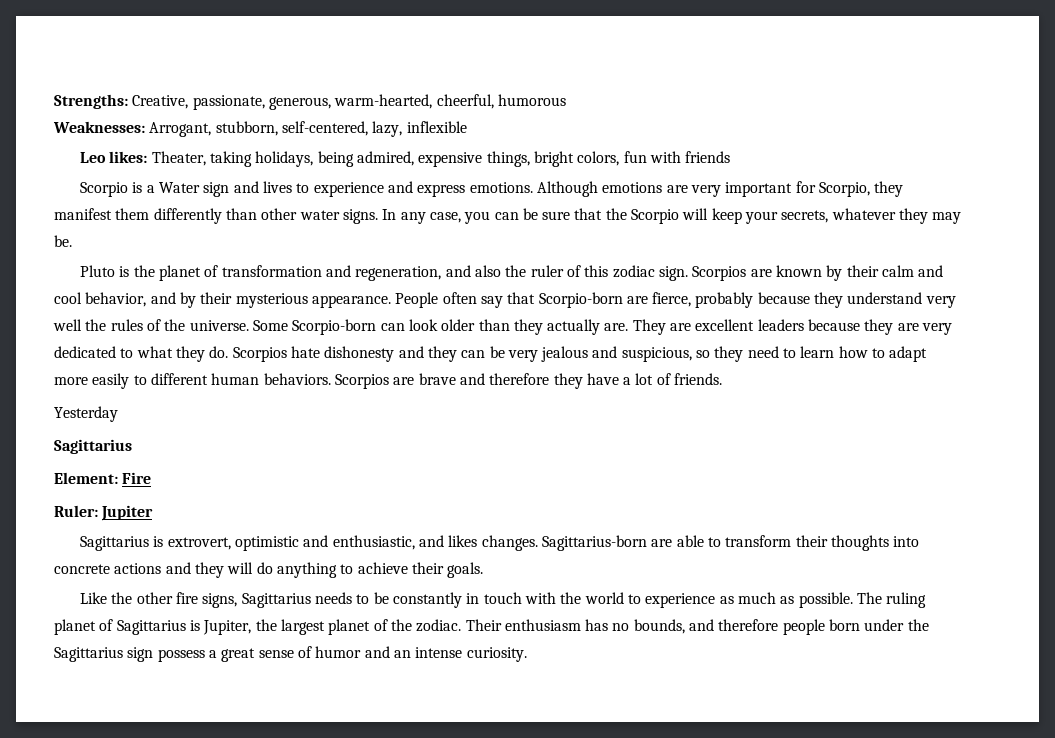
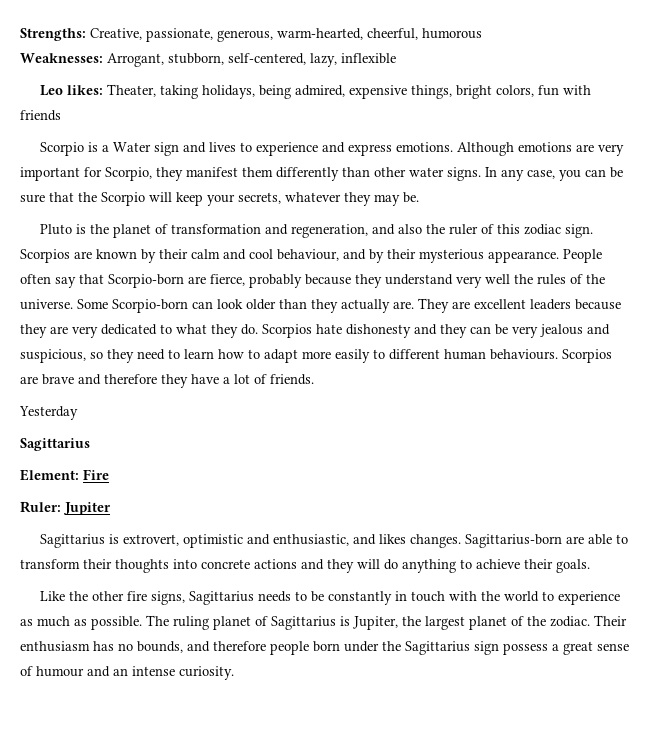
- Scorpios are known by their calm and cool behavior, and by their mysterious appearance.
+ Scorpios are known by their calm and cool behaviour, and by their mysterious appearance.
- Scorpios hate dishonesty and they can be very jealous and suspicious, so they need to learn how to adapt more easily to different human behaviors.
+ Scorpios hate dishonesty and they can be very jealous and suspicious, so they need to learn how to adapt more easily to different human behaviours.
- Their enthusiasm has no bounds, and therefore people born under the Sagittarius sign possess a great sense of humor and an intense curiosity.
+ Their enthusiasm has no bounds, and therefore people born under the Sagittarius sign possess a great sense of humour and an intense curiosity.

